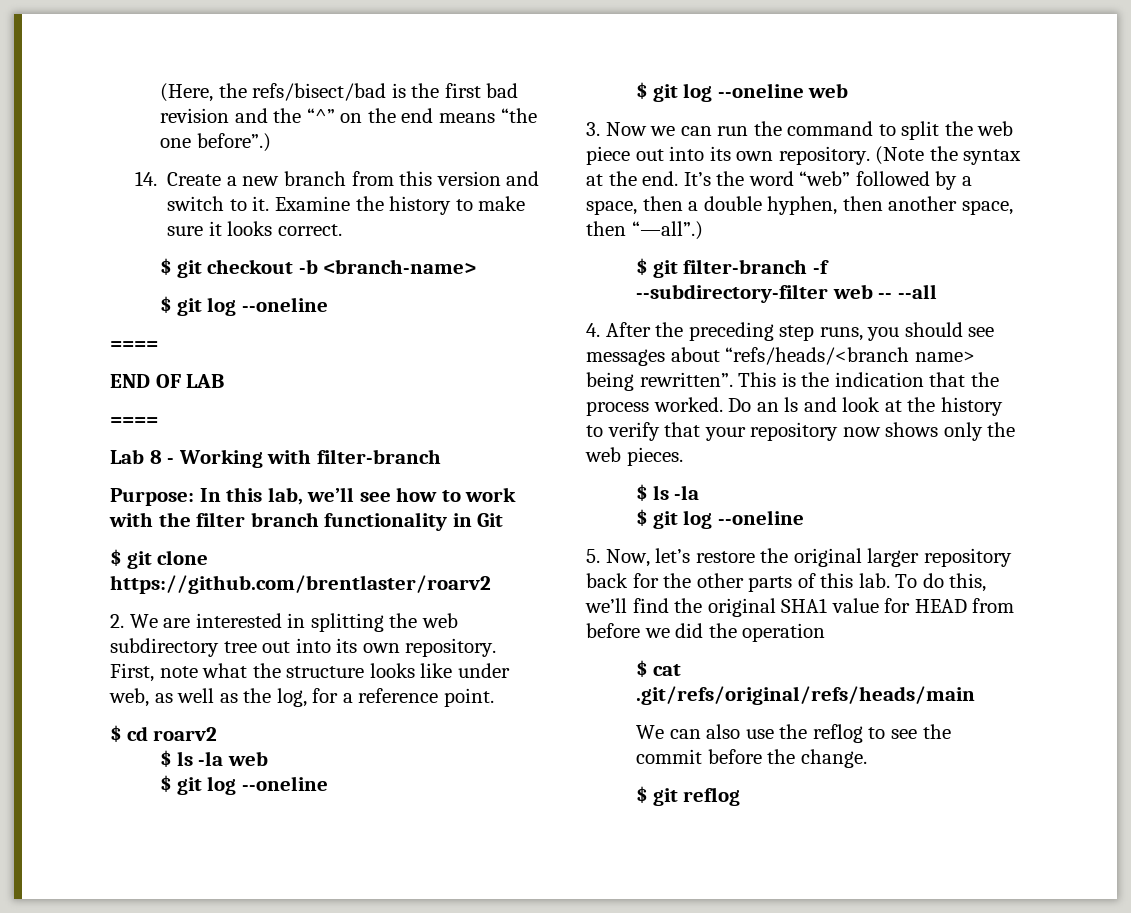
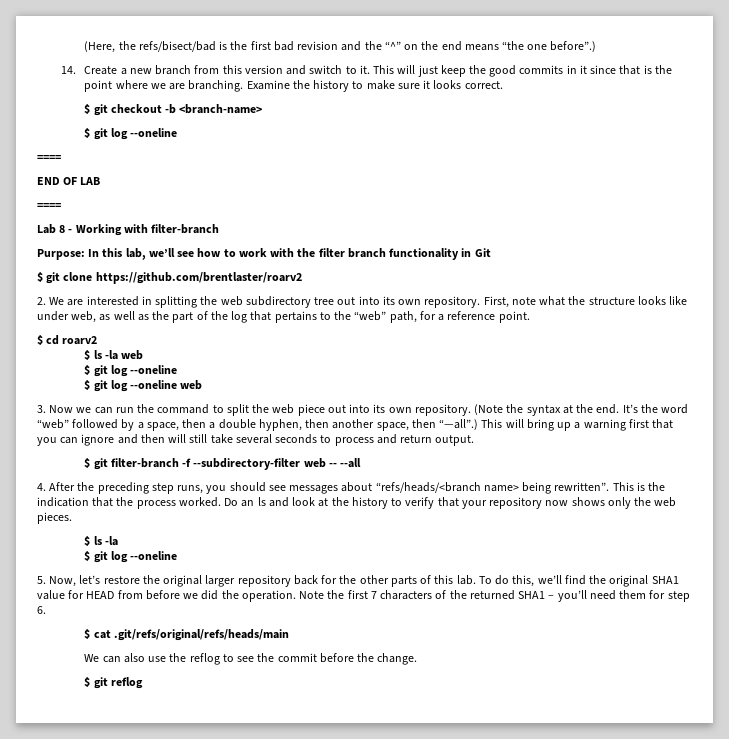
+ This will just keep the good commits in it since that is the point where we are branching.
- First, note what the structure looks like under web, as well as the log, for a reference point.
+ First, note what the structure looks like under web, as well as the part of the log that pertains to the “web” path, for a reference point.
+ This will bring up a warning first that you can ignore and then will still take several seconds to process and return output.
- To do this, we’ll find the original SHA1 value for HEAD from before we did the operation
+ To do this, we’ll find the original SHA1 value for HEAD from before we did the operation. Note the first 7 characters of the returned SHA1 – you’ll need them for step 6.

